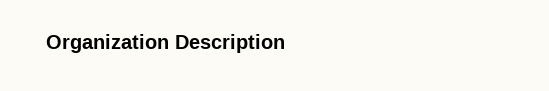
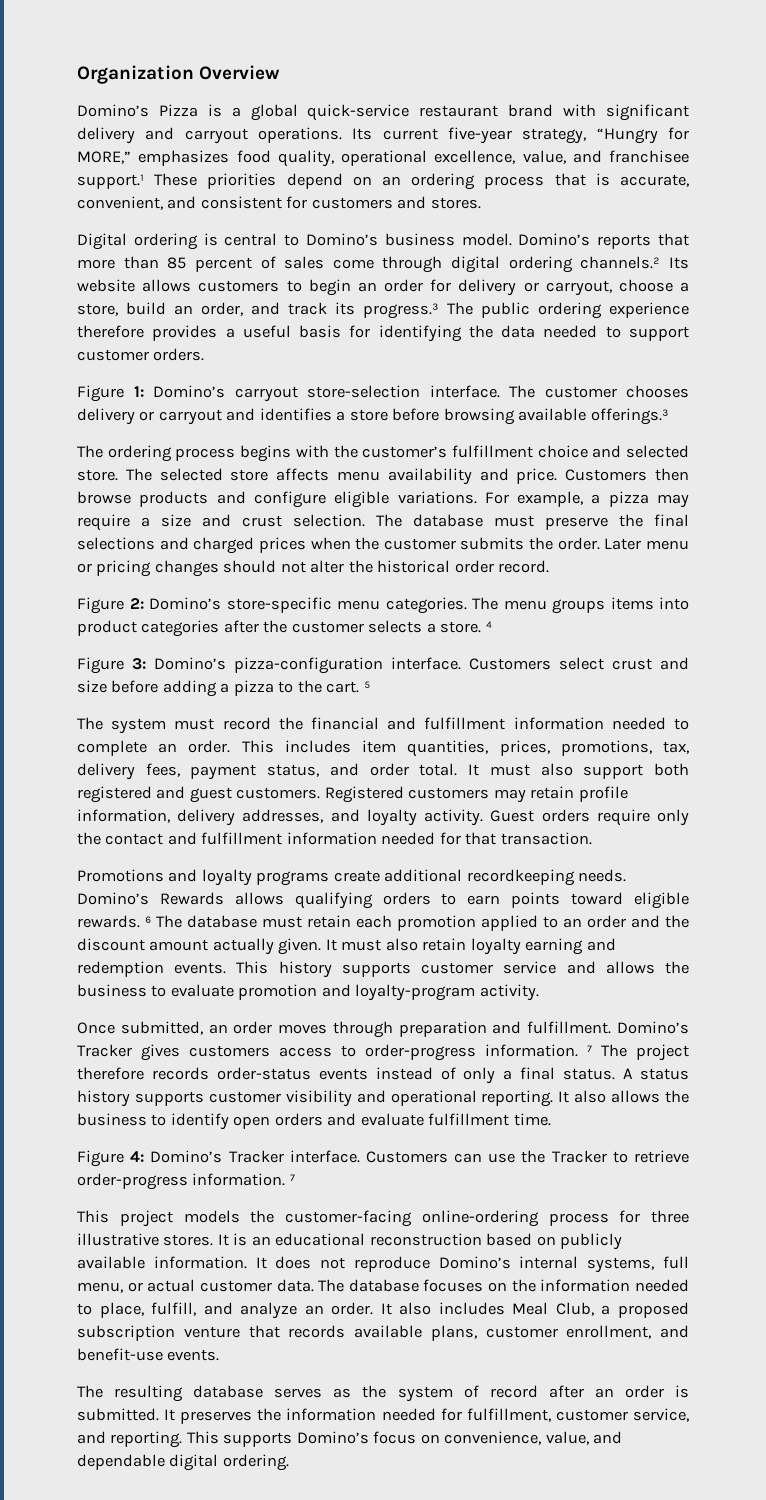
- Organization Description
+ Organization Overview
+ Domino’s Pizza is a global quick-service restaurant brand with significant delivery and carryout operations. Its current five-year strategy, “Hungry for MORE,” emphasizes food quality, operational excellence, value, and franchisee support.¹ These priorities depend on an ordering process that is accurate, convenient, and consistent for customers and stores.
+ Digital ordering is central to Domino’s business model. Domino’s reports that more than 85 percent of sales come through digital ordering channels.² Its website allows customers to begin an order for delivery or carryout, choose a store, build an order, and track its progress.³ The public ordering experience therefore provides a useful basis for identifying the data needed to support customer orders.
+ Figure 1: Domino’s carryout store-selection interface. The customer chooses delivery or carryout and identifies a store before browsing available offerings.³
+ The ordering process begins with the customer’s fulfillment choice and selected store. The selected store affects menu availability and price. Customers then browse products and configure eligible variations. For example, a pizza may require a size and crust selection. The database must preserve the final selections and charged prices when the customer submits the order. Later menu or pricing changes should not alter the historical order record.
+ Figure 2: Domino’s store-specific menu categories. The menu groups items into product categories after the customer selects a store. ⁴
+ Figure 3: Domino’s pizza-configuration interface. Customers select crust and size before adding a pizza to the cart. ⁵
+ The system must record the financial and fulfillment information needed to complete an order. This includes item quantities, prices, promotions, tax, delivery fees, payment status, and order total. It must also support both registered and guest customers. Registered customers may retain profile information, delivery addresses, and loyalty activity. Guest orders require only the contact and fulfillment information needed for that transaction.
+ Promotions and loyalty programs create additional recordkeeping needs. Domino’s Rewards allows qualifying orders to earn points toward eligible rewards. ⁶ The database must retain each promotion applied to an order and the discount amount actually given. It must also retain loyalty earning and redemption events. This history supports customer service and allows the business to evaluate promotion and loyalty-program activity.
+ Once submitted, an order moves through preparation and fulfillment. Domino’s Tracker gives customers access to order-progress information. ⁷ The project therefore records order-status events instead of only a final status. A status history supports customer visibility and operational reporting. It also allows the business to identify open orders and evaluate fulfillment time.
+ Figure 4: Domino’s Tracker interface. Customers can use the Tracker to retrieve order-progress information. ⁷
+ This project models the customer-facing online-ordering process for three illustrative stores. It is an educational reconstruction based on publicly available information. It does not reproduce Domino’s internal systems, full menu, or actual customer data. The database focuses on the information needed to place, fulfill, and analyze an order. It also includes Meal Club, a proposed subscription venture that records available plans, customer enrollment, and benefit-use events.
+ The resulting database serves as the system of record after an order is submitted. It preserves the information needed for fulfillment, customer service, and reporting. This supports Domino’s focus on convenience, value, and dependable digital ordering.

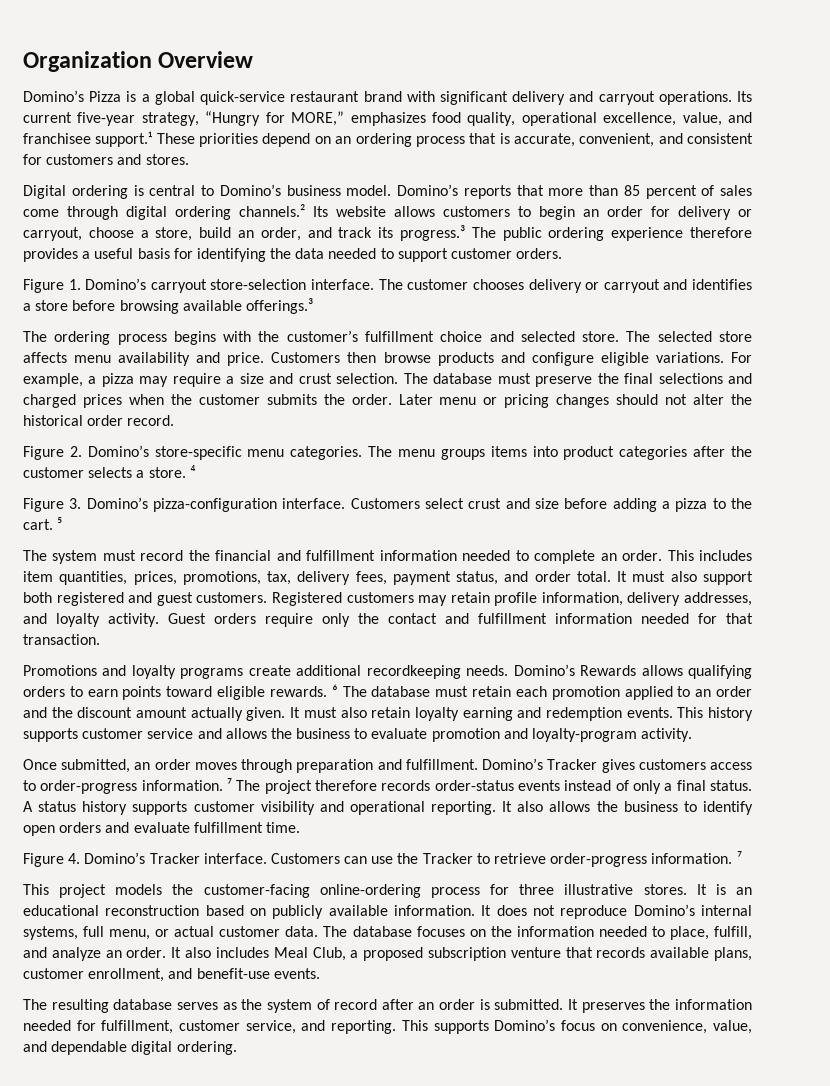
- Figure 1: Domino’s carryout store-selection interface.
+ Figure 1. Domino’s carryout store-selection interface.
- Figure 2: Domino’s store-specific menu categories.
+ Figure 2. Domino’s store-specific menu categories.
- Figure 3: Domino’s pizza-configuration interface.
+ Figure 3. Domino’s pizza-configuration interface.
- Figure 4: Domino’s Tracker interface.
+ Figure 4. Domino’s Tracker interface.

